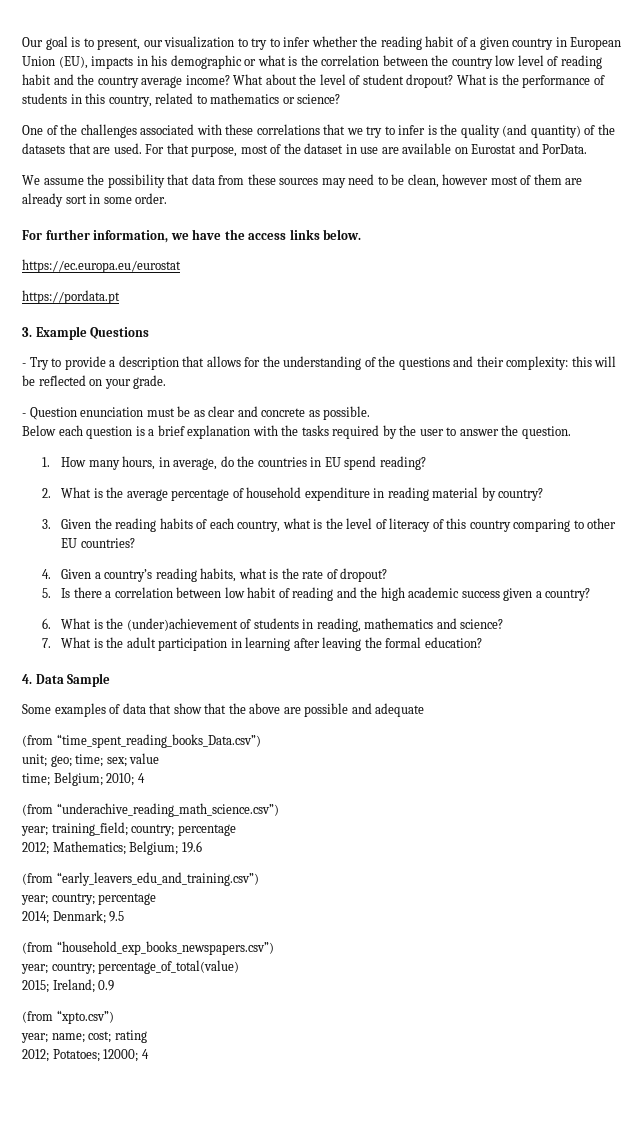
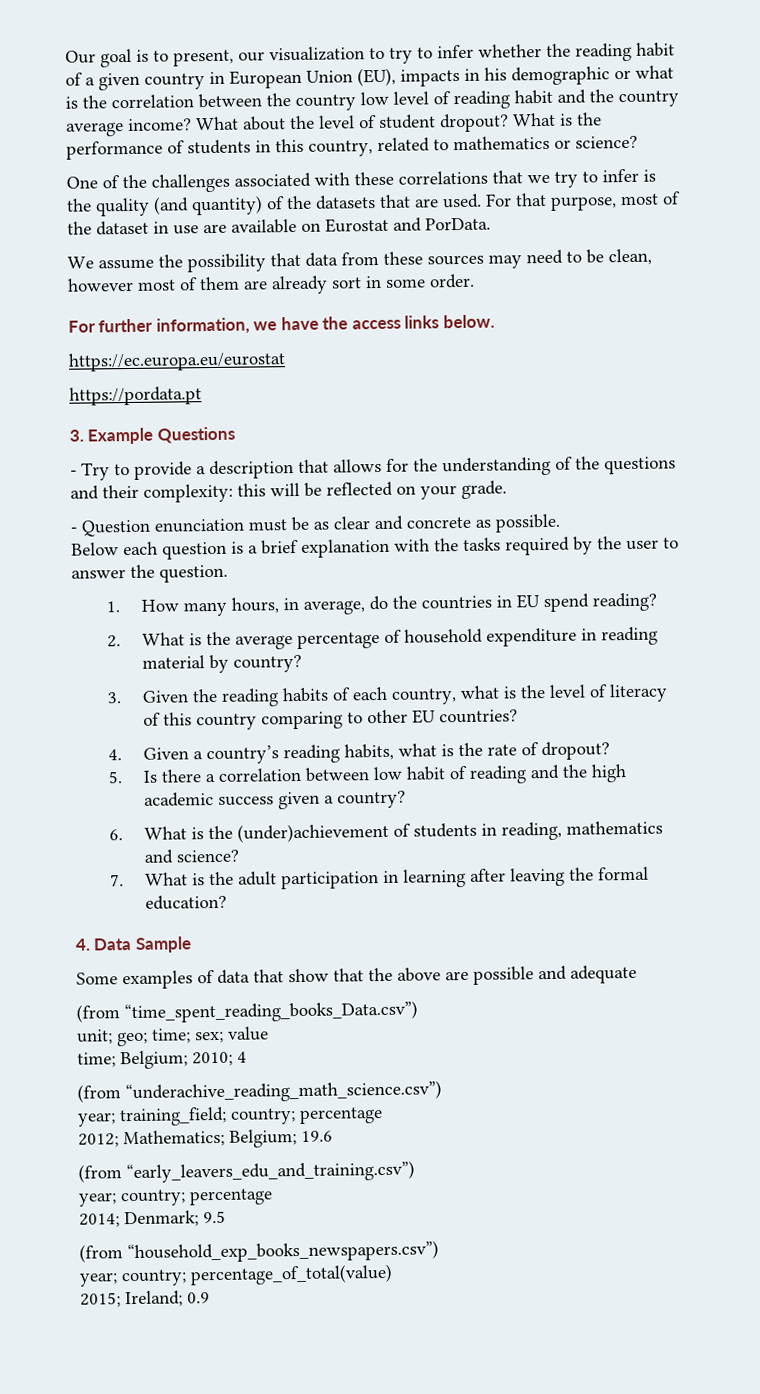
- (from “xpto.csv”)
- year; name; cost; rating
- 2012; Potatoes; 12000; 4

